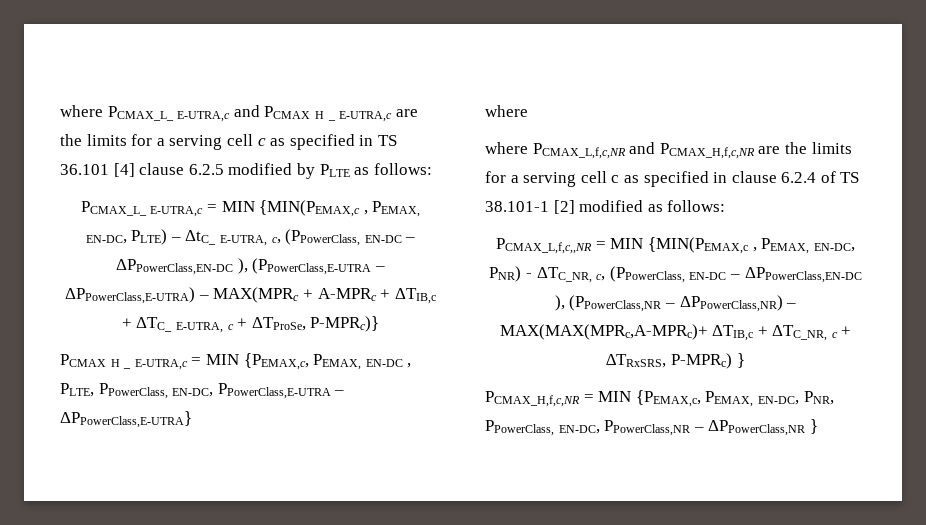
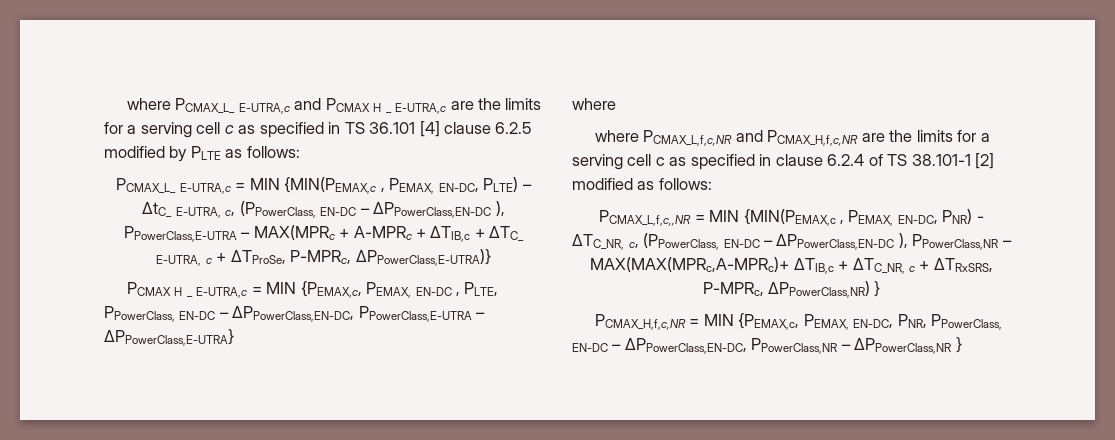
- PCMAX_L_ E-UTRA,c = MIN {MIN(PEMAX,c , PEMAX, EN-DC, PLTE) – ΔtC_ E-UTRA, c, (PPowerClass, EN-DC – ΔPPowerClass,EN-DC ), (PPowerClass,E-UTRA – ΔPPowerClass,E-UTRA) – MAX(MPRc + A-MPRc + ΔTIB,c + ΔTC_ E-UTRA, c + ΔTProSe, P-MPRc)}
+ PCMAX_L_ E-UTRA,c = MIN {MIN(PEMAX,c , PEMAX, EN-DC, PLTE) – ΔtC_ E-UTRA, c, (PPowerClass, EN-DC – ΔPPowerClass,EN-DC ), PPowerClass,E-UTRA – MAX(MPRc + A-MPRc + ΔTIB,c + ΔTC_ E-UTRA, c + ΔTProSe, P-MPRc, ΔPPowerClass,E-UTRA)}
- PCMAX H _ E-UTRA,c = MIN {PEMAX,c, PEMAX, EN-DC , PLTE, PPowerClass, EN-DC, PPowerClass,E-UTRA – ΔPPowerClass,E-UTRA}
+ PCMAX H _ E-UTRA,c = MIN {PEMAX,c, PEMAX, EN-DC , PLTE, PPowerClass, EN-DC – ΔPPowerClass,EN-DC, PPowerClass,E-UTRA – ΔPPowerClass,E-UTRA}
- PCMAX_L,f,c,,NR = MIN {MIN(PEMAX,c , PEMAX, EN-DC, PNR) - ΔTC_NR, c, (PPowerClass, EN-DC – ΔPPowerClass,EN-DC ), (PPowerClass,NR – ΔPPowerClass,NR) – MAX(MAX(MPRc,A-MPRc)+ ΔTIB,c + ΔTC_NR, c + ∆TRxSRS, P-MPRc) }
+ PCMAX_L,f,c,,NR = MIN {MIN(PEMAX,c , PEMAX, EN-DC, PNR) - ΔTC_NR, c, (PPowerClass, EN-DC – ΔPPowerClass,EN-DC ), PPowerClass,NR – MAX(MAX(MPRc,A-MPRc)+ ΔTIB,c + ΔTC_NR, c + ∆TRxSRS, P-MPRc, ΔPPowerClass,NR) }
- PCMAX_H,f,c,NR = MIN {PEMAX,c, PEMAX, EN-DC, PNR, PPowerClass, EN-DC, PPowerClass,NR – ΔPPowerClass,NR }
+ PCMAX_H,f,c,NR = MIN {PEMAX,c, PEMAX, EN-DC, PNR, PPowerClass, EN-DC – ΔPPowerClass,EN-DC, PPowerClass,NR – ΔPPowerClass,NR }

